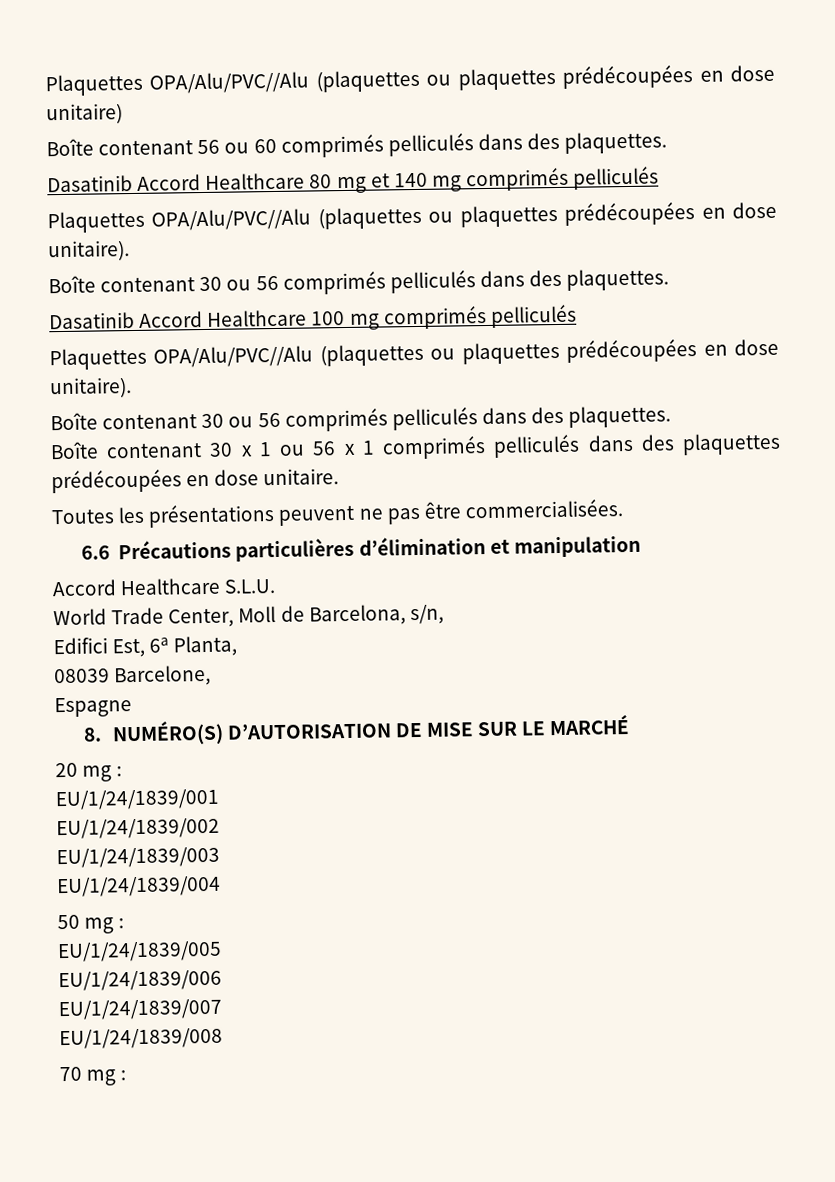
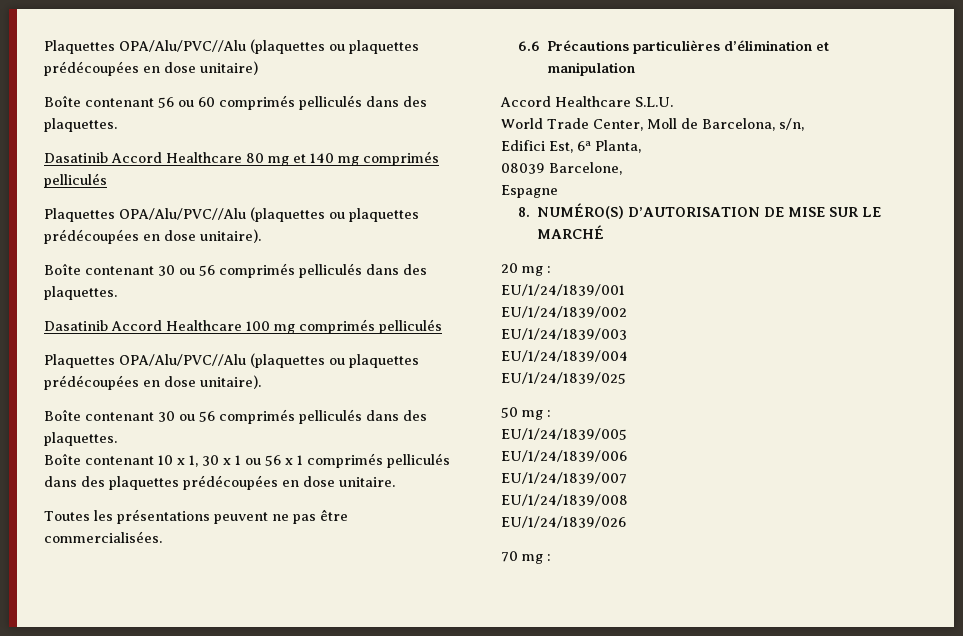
- Boîte contenant 30 x 1 ou 56 x 1 comprimés pelliculés dans des plaquettes prédécoupées en dose unitaire.
+ Boîte contenant 10 x 1, 30 x 1 ou 56 x 1 comprimés pelliculés dans des plaquettes prédécoupées en dose unitaire.
+ EU/1/24/1839/025
+ EU/1/24/1839/026

